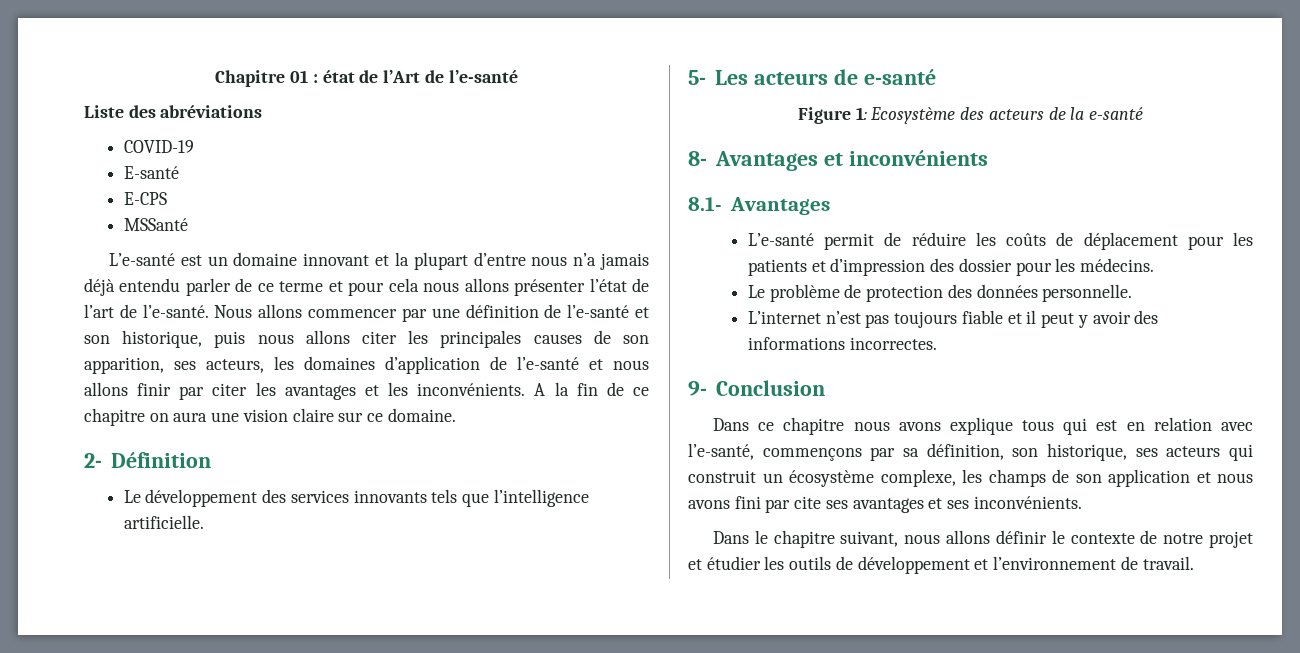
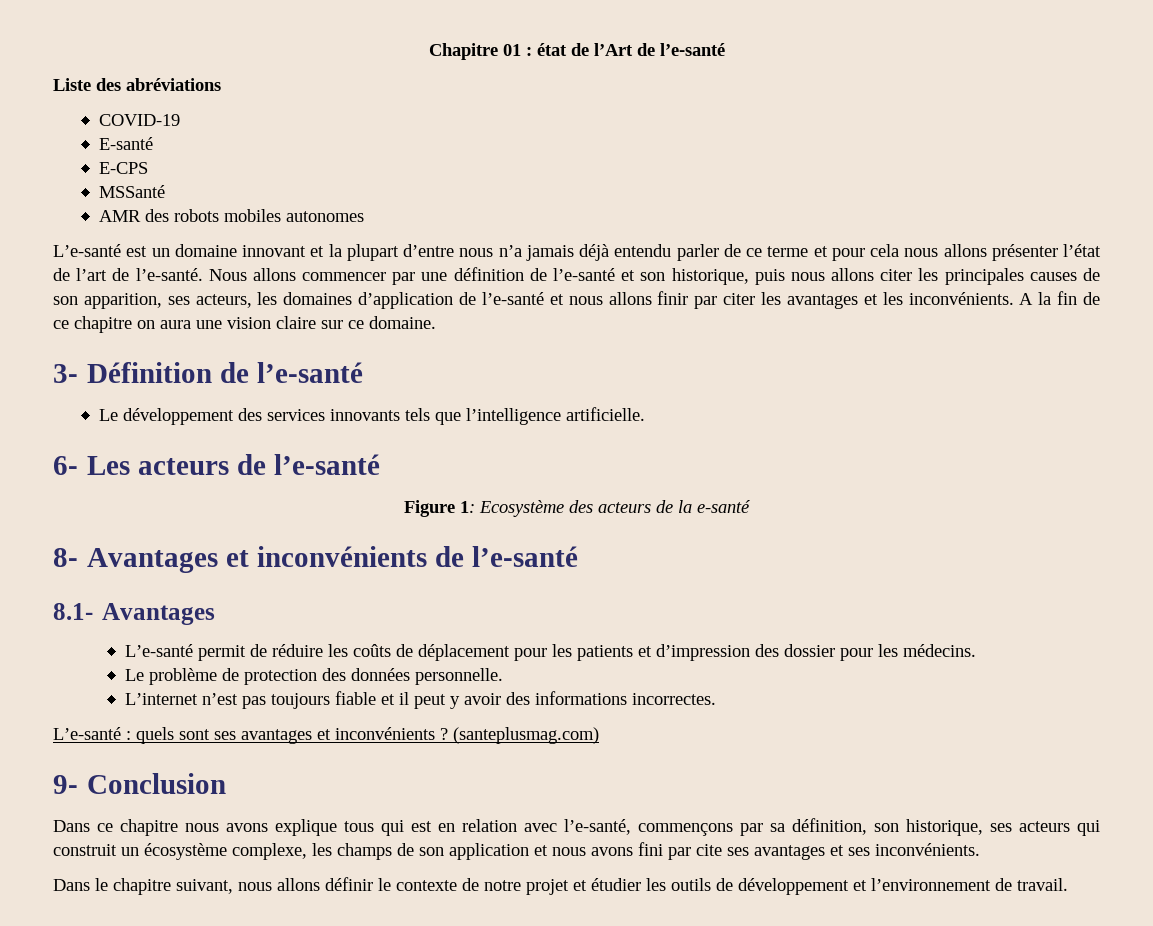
+ AMR des robots mobiles autonomes
- 2- Définition
+ 3- Définition de l’e-santé
- 5- Les acteurs de e-santé
+ 6- Les acteurs de l’e-santé
- 8- Avantages et inconvénients
+ 8- Avantages et inconvénients de l’e-santé
+ L’e-santé : quels sont ses avantages et inconvénients ? (santeplusmag.com)

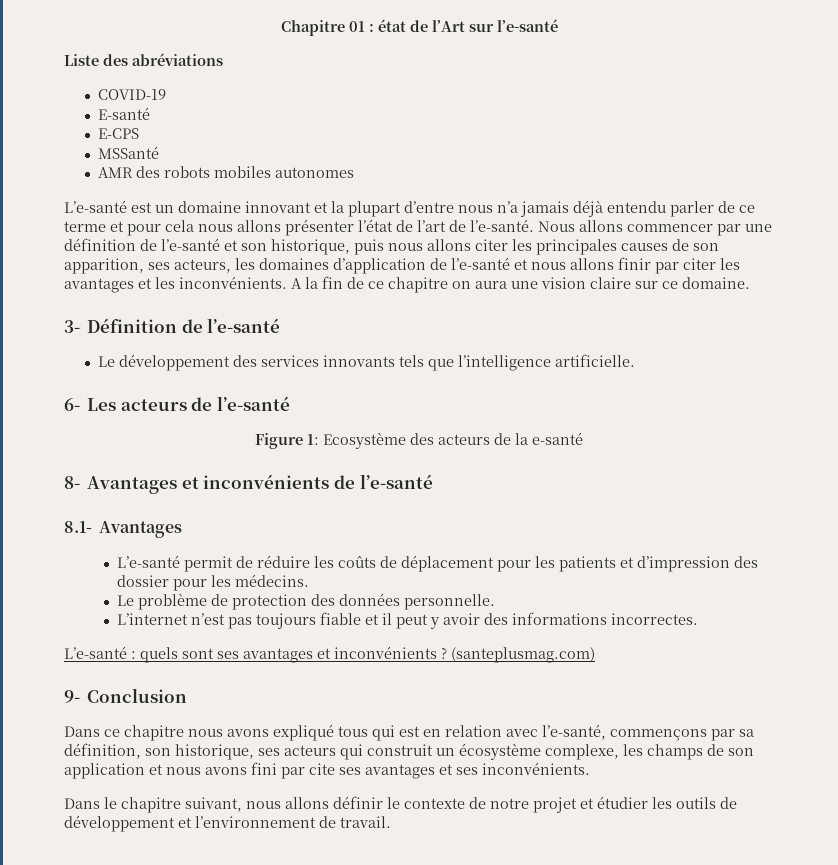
- Chapitre 01 : état de l’Art de l’e-santé
+ Chapitre 01 : état de l’Art sur l’e-santé
- Dans ce chapitre nous avons explique tous qui est en relation avec l’e-santé, commençons par sa définition, son historique, ses acteurs qui construit un écosystème complexe, les champs de son application et nous avons fini par cite ses avantages et ses inconvénients.
+ Dans ce chapitre nous avons expliqué tous qui est en relation avec l’e-santé, commençons par sa définition, son historique, ses acteurs qui construit un écosystème complexe, les champs de son application et nous avons fini par cite ses avantages et ses inconvénients.

